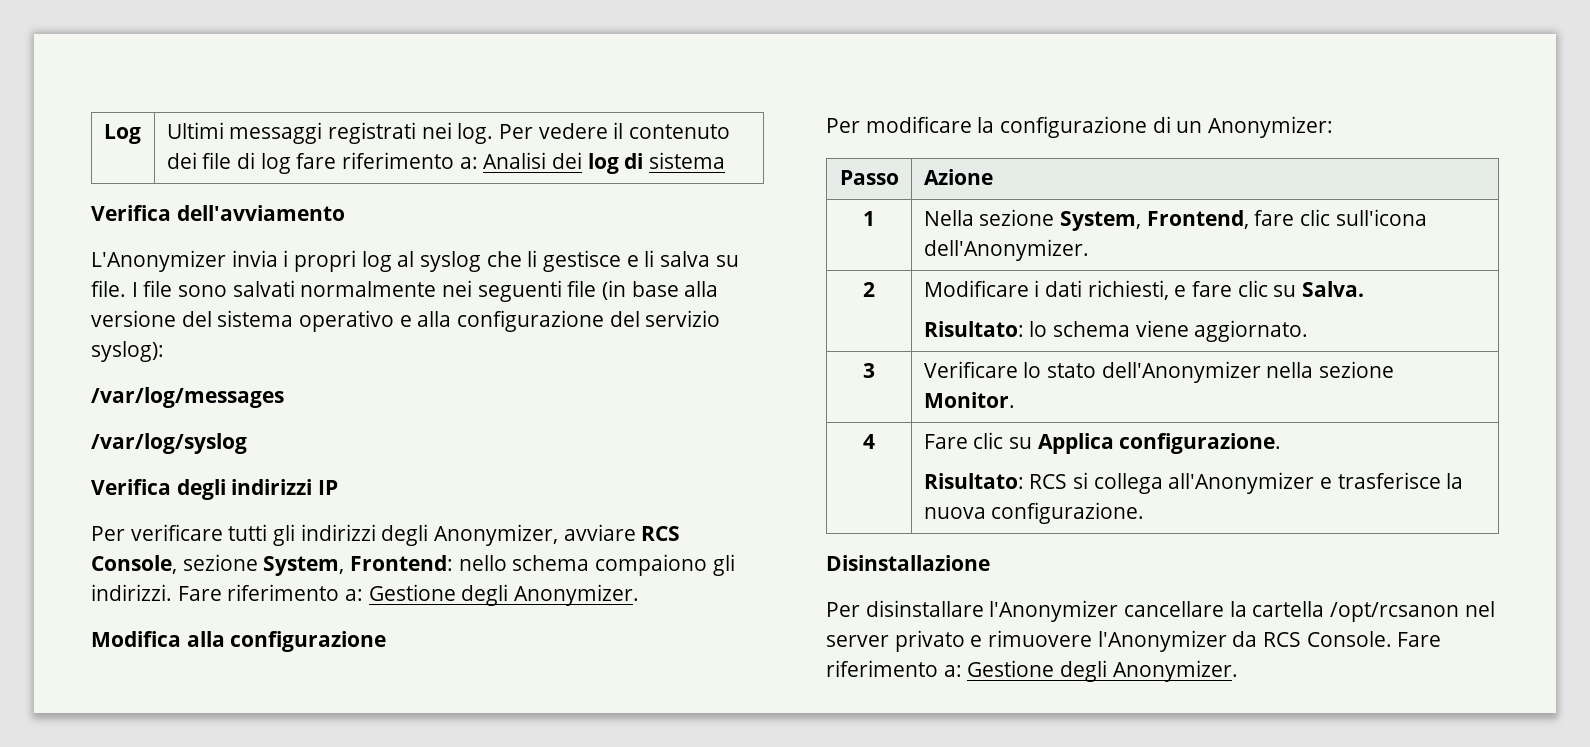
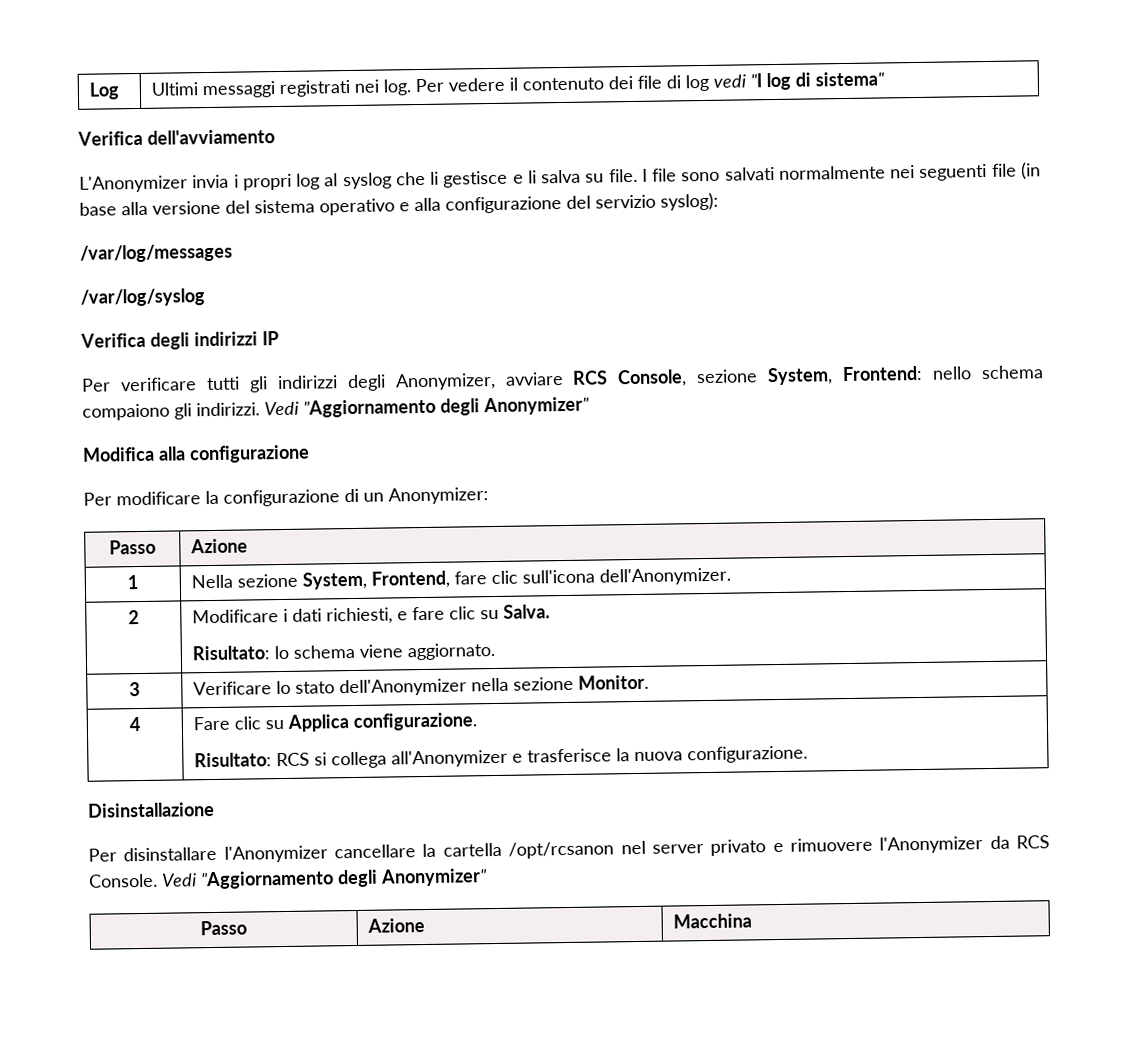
- Log | Ultimi messaggi registrati nei log. Per vedere il contenuto dei file di log fare riferimento a: Analisi dei log di sistema
+ Log | Ultimi messaggi registrati nei log. Per vedere il contenuto dei file di log vedi "I log di sistema"
- Per verificare tutti gli indirizzi degli Anonymizer, avviare RCS Console, sezione System, Frontend: nello schema compaiono gli indirizzi. Fare riferimento a: Gestione degli Anonymizer.
+ Per verificare tutti gli indirizzi degli Anonymizer, avviare RCS Console, sezione System, Frontend: nello schema compaiono gli indirizzi. Vedi "Aggiornamento degli Anonymizer"
- Per disinstallare l'Anonymizer cancellare la cartella /opt/rcsanon nel server privato e rimuovere l'Anonymizer da RCS Console. Fare riferimento a: Gestione degli Anonymizer.
+ Per disinstallare l'Anonymizer cancellare la cartella /opt/rcsanon nel server privato e rimuovere l'Anonymizer da RCS Console. Vedi "Aggiornamento degli Anonymizer"
+ Passo | Azione | Macchina

